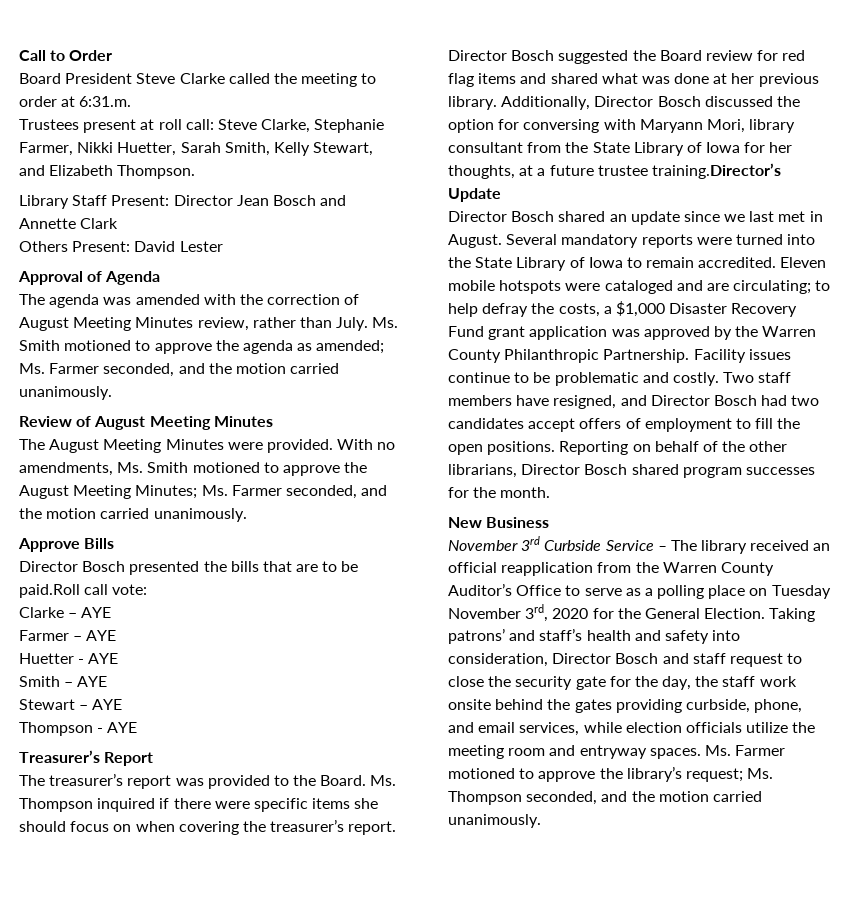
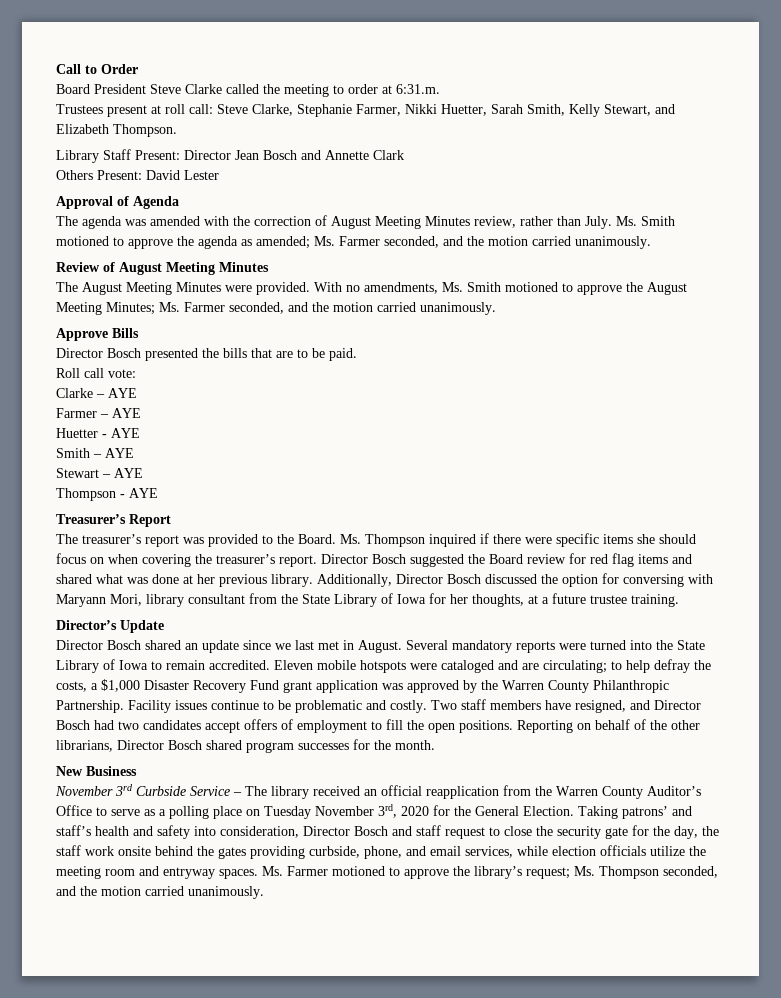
- Director Bosch presented the bills that are to be paid.Roll call vote:
+ Director Bosch presented the bills that are to be paid.
+ Roll call vote:
- Additionally, Director Bosch discussed the option for conversing with Maryann Mori, library consultant from the State Library of Iowa for her thoughts, at a future trustee training.Director’s Update
+ Additionally, Director Bosch discussed the option for conversing with Maryann Mori, library consultant from the State Library of Iowa for her thoughts, at a future trustee training.
+ Director’s Update

